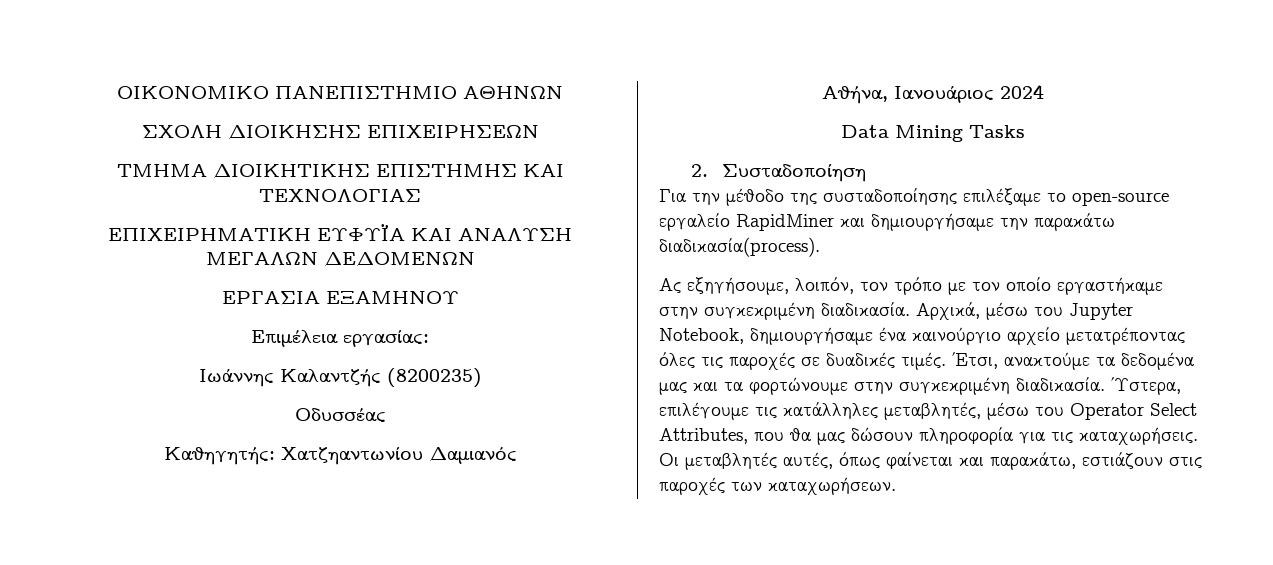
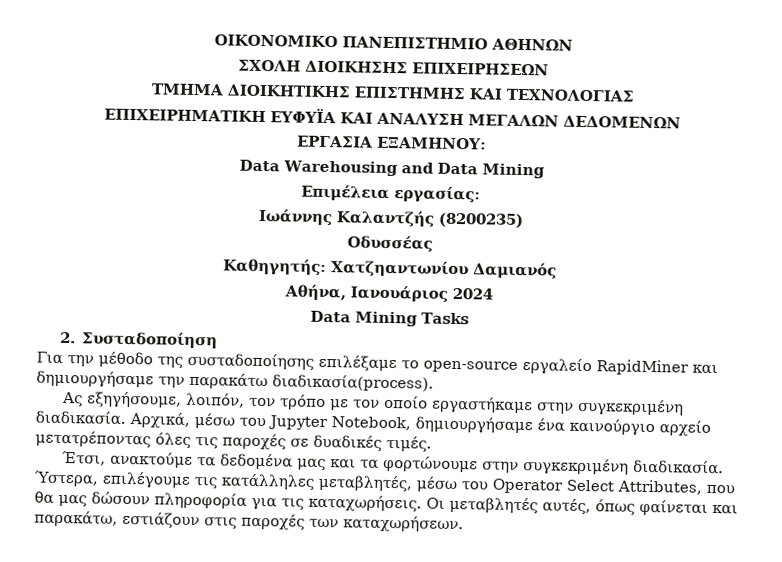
- ΕΡΓΑΣΙΑ ΕΞΑΜΗΝΟΥ
+ ΕΡΓΑΣΙΑ ΕΞΑΜΗΝΟΥ:
+ Data Warehousing and Data Mining
- Αρχικά, μέσω του Jupyter Notebook, δημιουργήσαμε ένα καινούργιο αρχείο μετατρέποντας όλες τις παροχές σε δυαδικές τιμές. Έτσι, ανακτούμε τα δεδομένα μας και τα φορτώνουμε στην συγκεκριμένη διαδικασία.
+ Αρχικά, μέσω του Jupyter Notebook, δημιουργήσαμε ένα καινούργιο αρχείο μετατρέποντας όλες τις παροχές σε δυαδικές τιμές.
+ Έτσι, ανακτούμε τα δεδομένα μας και τα φορτώνουμε στην συγκεκριμένη διαδικασία.

